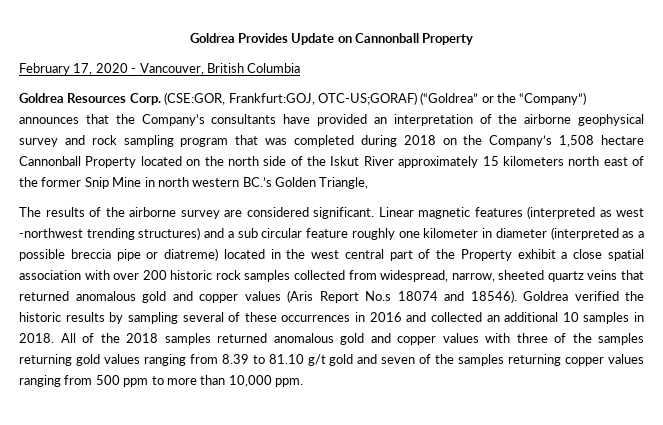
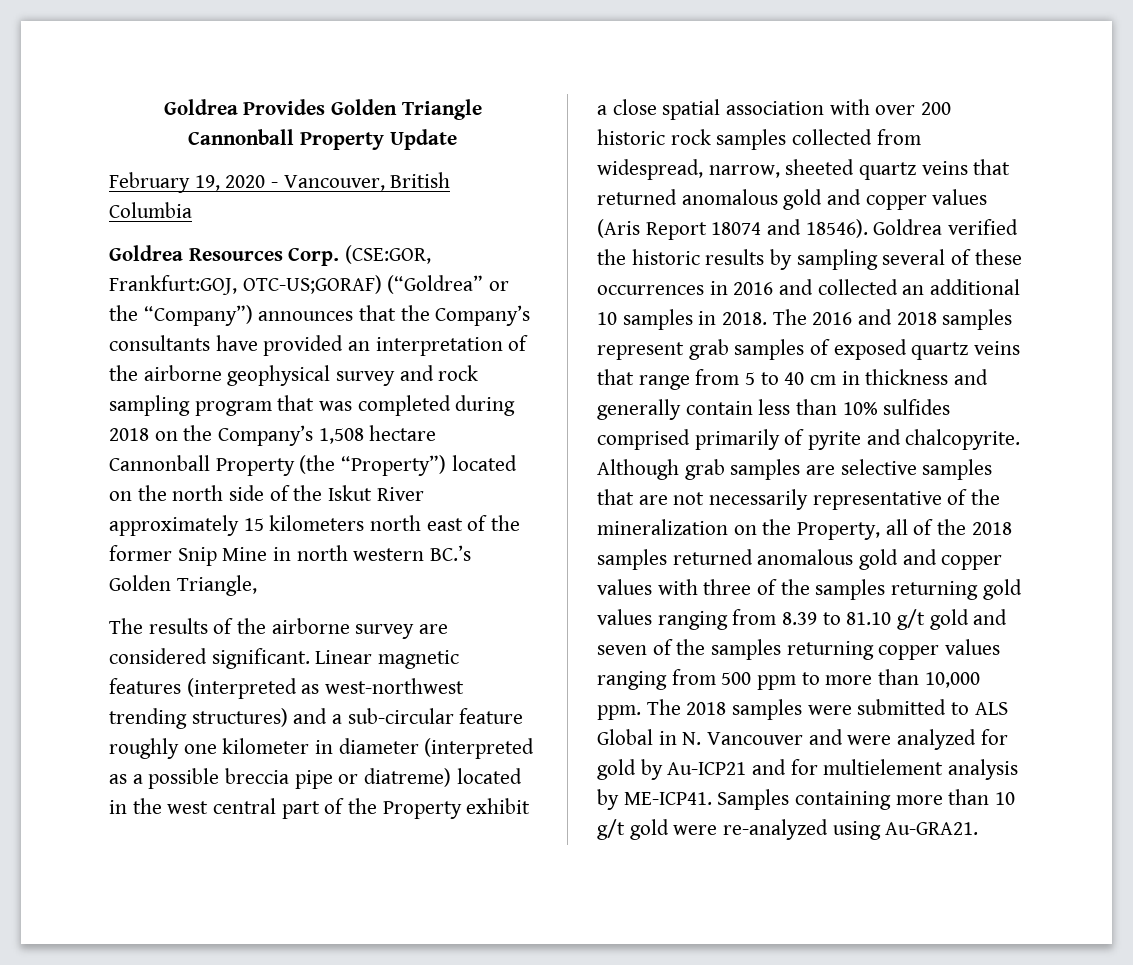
- Goldrea Provides Update on Cannonball Property
+ Goldrea Provides Golden Triangle Cannonball Property Update
- February 17, 2020 - Vancouver, British Columbia
+ February 19, 2020 - Vancouver, British Columbia
- (CSE:GOR, Frankfurt:GOJ, OTC-US;GORAF) (“Goldrea” or the “Company”) announces that the Company’s consultants have provided an interpretation of the airborne geophysical survey and rock sampling program that was completed during 2018 on the Company’s 1,508 hectare Cannonball Property located on the north side of the Iskut River approximately 15 kilometers north east of the former Snip Mine in north western BC.’s Golden Triangle,
+ (CSE:GOR, Frankfurt:GOJ, OTC-US;GORAF) (“Goldrea” or the “Company”) announces that the Company’s consultants have provided an interpretation of the airborne geophysical survey and rock sampling program that was completed during 2018 on the Company’s 1,508 hectare Cannonball Property (the “Property”) located on the north side of the Iskut River approximately 15 kilometers north east of the former Snip Mine in north western BC.’s Golden Triangle,
- Linear magnetic features (interpreted as west -northwest trending structures) and a sub circular feature roughly one kilometer in diameter (interpreted as a possible breccia pipe or diatreme) located in the west central part of the Property exhibit a close spatial association with over 200 historic rock samples collected from widespread, narrow, sheeted quartz veins that returned anomalous gold and copper values (Aris Report No.s 18074 and 18546).
+ Linear magnetic features (interpreted as west-northwest trending structures) and a sub-circular feature roughly one kilometer in diameter (interpreted as a possible breccia pipe or diatreme) located in the west central part of the Property exhibit a close spatial association with over 200 historic rock samples collected from widespread, narrow, sheeted quartz veins that returned anomalous gold and copper values (Aris Report 18074 and 18546).
- All of the 2018 samples returned anomalous gold and copper values with three of the samples returning gold values ranging from 8.39 to 81.10 g/t gold and seven of the samples returning copper values ranging from 500 ppm to more than 10,000 ppm.
+ The 2016 and 2018 samples represent grab samples of exposed quartz veins that range from 5 to 40 cm in thickness and generally contain less than 10% sulfides comprised primarily of pyrite and chalcopyrite. Although grab samples are selective samples that are not necessarily representative of the mineralization on the Property, all of the 2018 samples returned anomalous gold and copper values with three of the samples returning gold values ranging from 8.39 to 81.10 g/t gold and seven of the samples returning copper values ranging from 500 ppm to more than 10,000 ppm.
+ The 2018 samples were submitted to ALS Global in N. Vancouver and were analyzed for gold by Au-ICP21 and for multielement analysis by ME-ICP41. Samples containing more than 10 g/t gold were re-analyzed using Au-GRA21.

